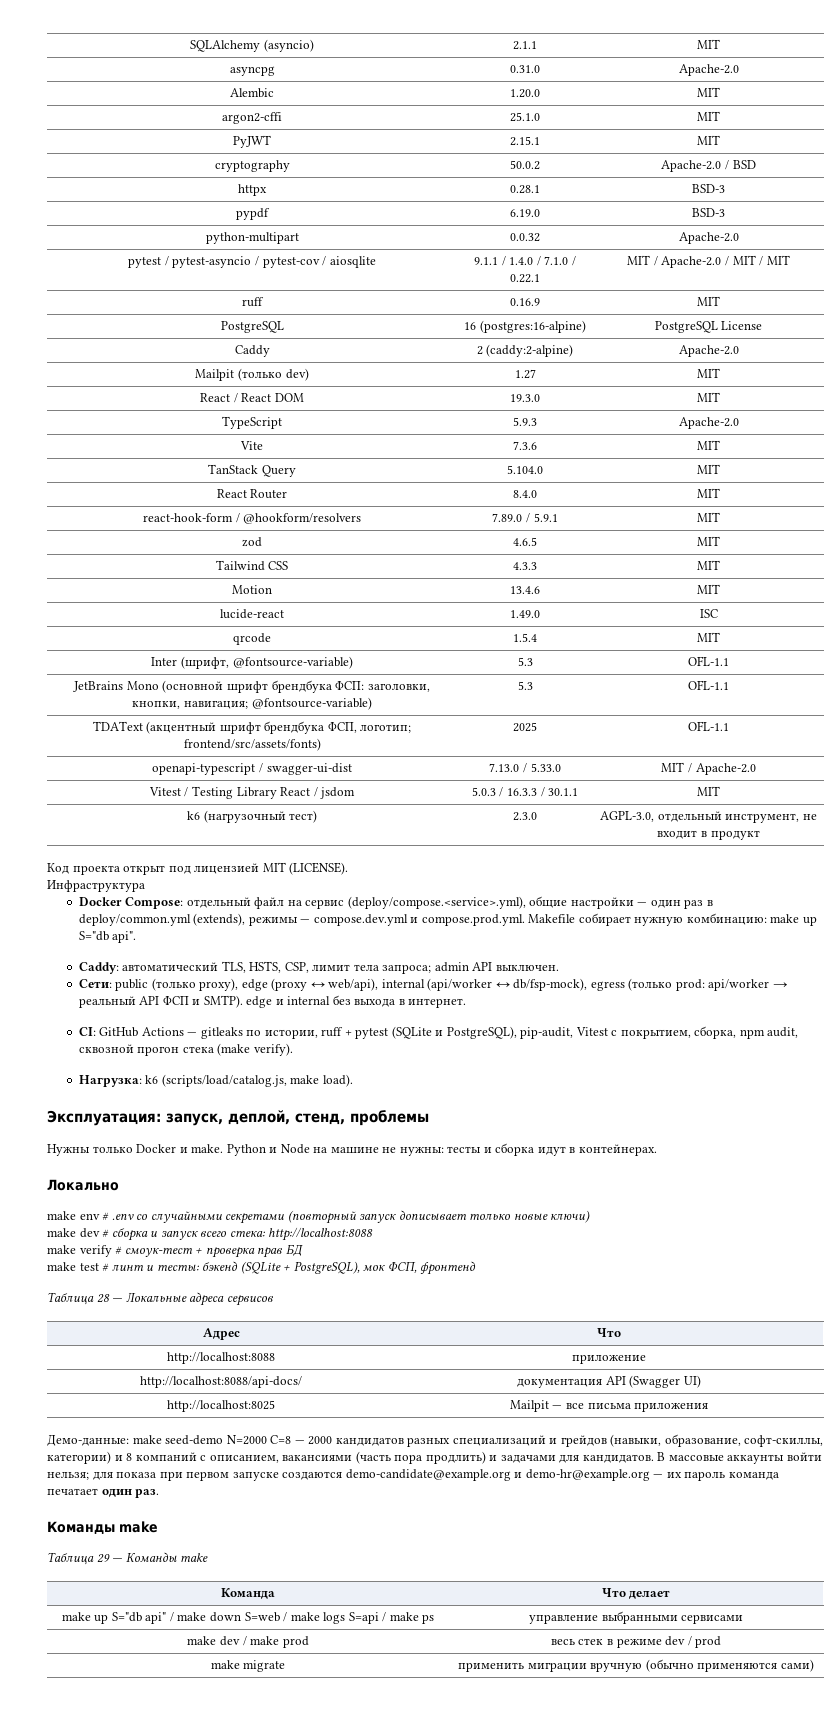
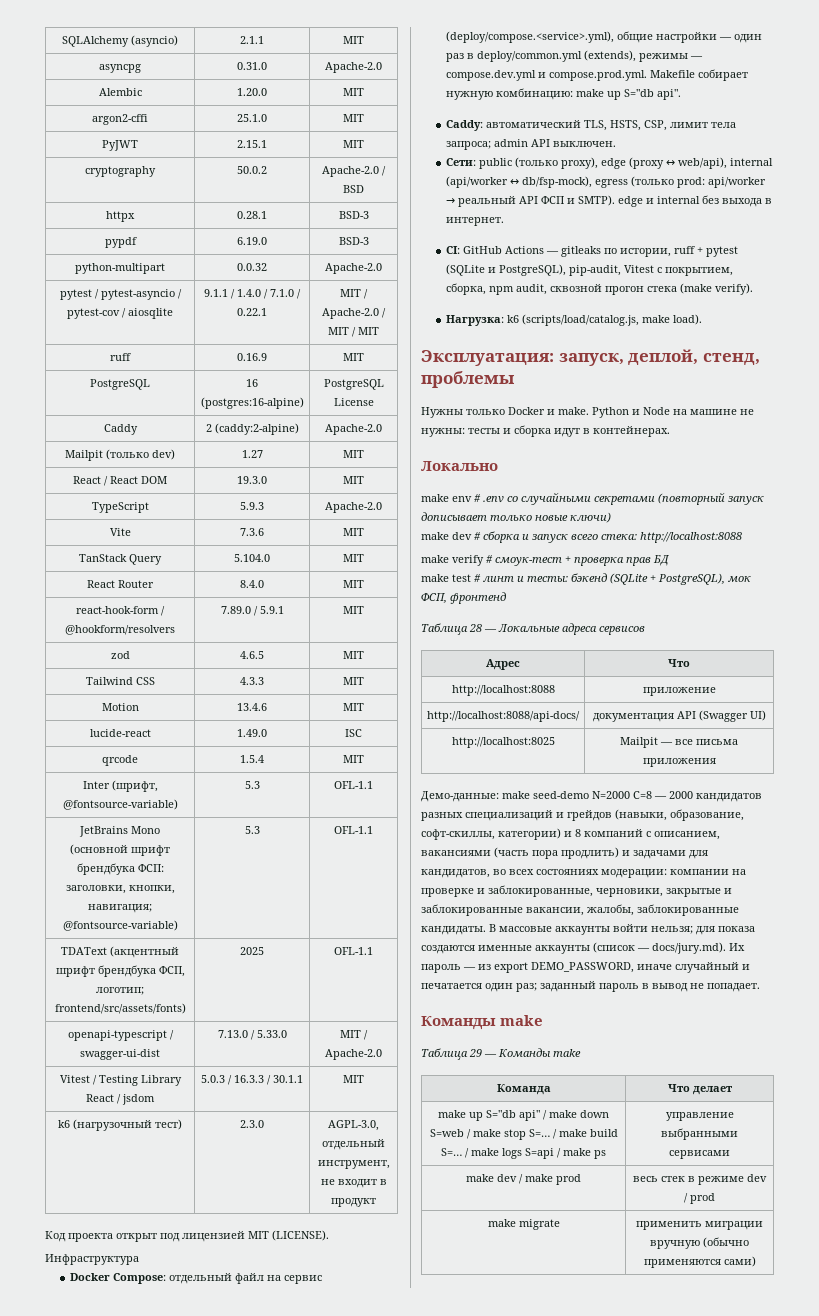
- Демо-данные: make seed-demo N=2000 C=8 — 2000 кандидатов разных специализаций и грейдов (навыки, образование, софт-скиллы, категории) и 8 компаний с описанием, вакансиями (часть пора продлить) и задачами для кандидатов.
+ Демо-данные: make seed-demo N=2000 C=8 — 2000 кандидатов разных специализаций и грейдов (навыки, образование, софт-скиллы, категории) и 8 компаний с описанием, вакансиями (часть пора продлить) и задачами для кандидатов, во всех состояниях модерации: компании на проверке и заблокированные, черновики, закрытые и заблокированные вакансии, жалобы, заблокированные кандидаты.
- В массовые аккаунты войти нельзя; для показа при первом запуске создаются demo-candidate@example.org и demo-hr@example.org — их пароль команда печатает один раз.
+ В массовые аккаунты войти нельзя; для показа создаются именные аккаунты (список — docs/jury.md). Их пароль — из export DEMO_PASSWORD, иначе случайный и печатается один раз; заданный пароль в вывод не попадает.
- make up S="db api" / make down S=web / make logs S=api / make ps | управление выбранными сервисами
+ make up S="db api" / make down S=web / make stop S=… / make build S=… / make logs S=api / make ps | управление выбранными сервисами

